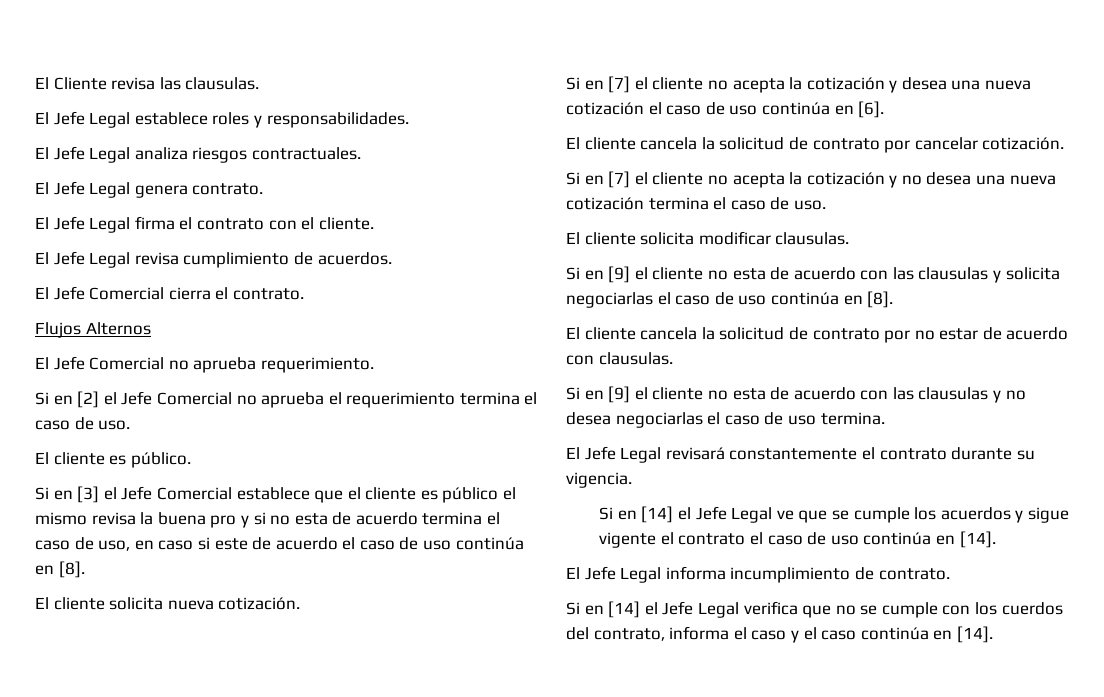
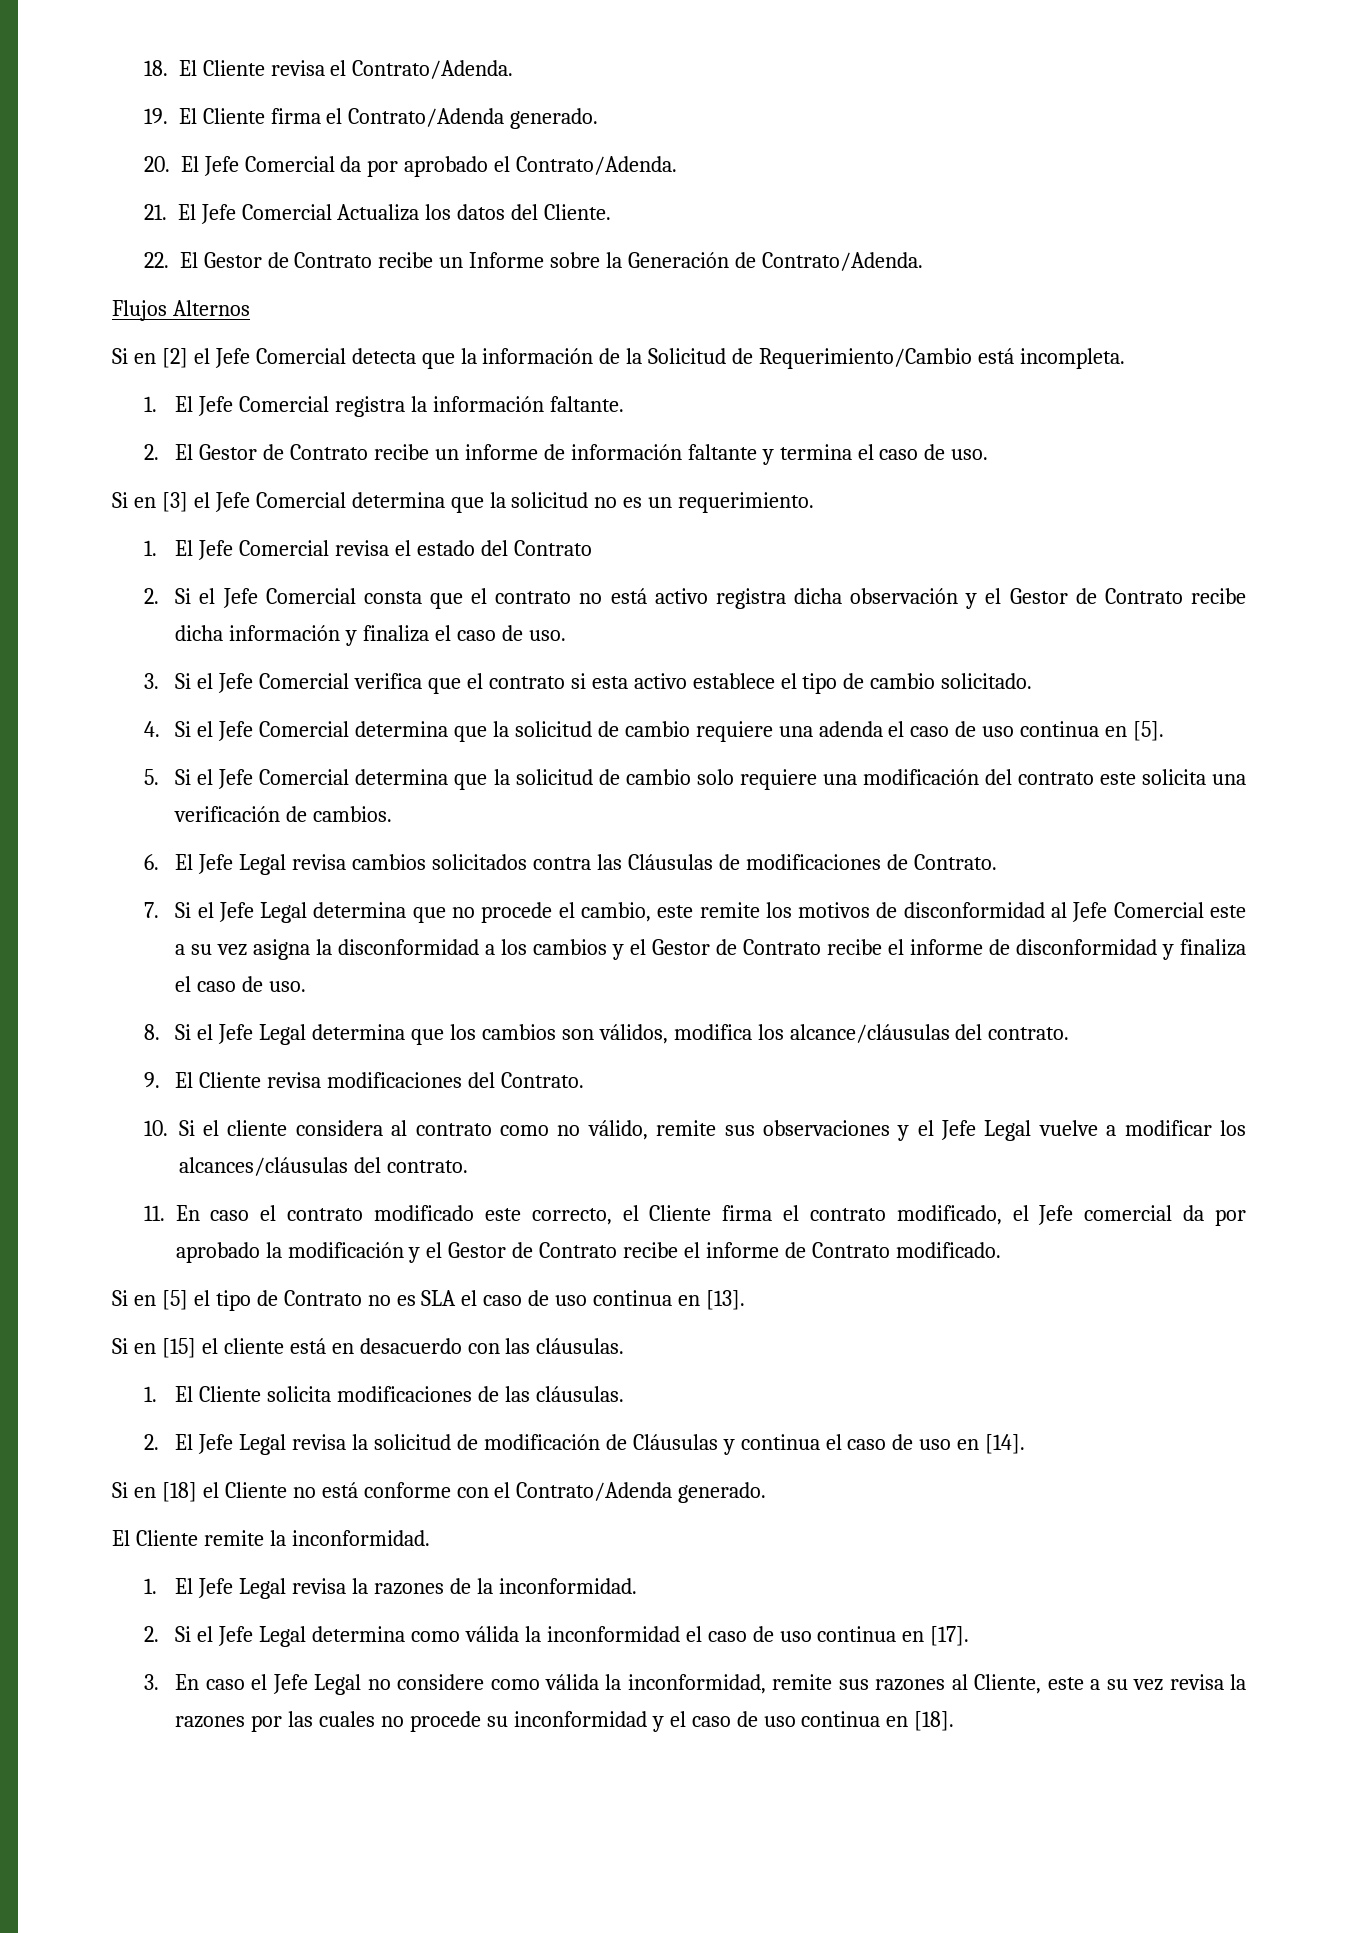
- El Cliente revisa las clausulas.
- El Jefe Legal establece roles y responsabilidades.
- El Jefe Legal analiza riesgos contractuales.
- El Jefe Legal genera contrato.
- El Jefe Legal firma el contrato con el cliente.
- El Jefe Legal revisa cumplimiento de acuerdos.
- El Jefe Comercial cierra el contrato.
+ 18. El Cliente revisa el Contrato/Adenda.
+ 19. El Cliente firma el Contrato/Adenda generado.
+ 20. El Jefe Comercial da por aprobado el Contrato/Adenda.
+ 21. El Jefe Comercial Actualiza los datos del Cliente.
+ 22. El Gestor de Contrato recibe un Informe sobre la Generación de Contrato/Adenda.
  Flujos Alternos
- El Jefe Comercial no aprueba requerimiento.
- Si en [2] el Jefe Comercial no aprueba el requerimiento termina el caso de uso.
- El cliente es público.
+ Si en [2] el Jefe Comercial detecta que la información de la Solicitud de Requerimiento/Cambio está incompleta.
+ 1. El Jefe Comercial registra la información faltante.
+ 2. El Gestor de Contrato recibe un informe de información faltante y termina el caso de uso.
- Si en [3] el Jefe Comercial establece que el cliente es público el mismo revisa la buena pro y si no esta de acuerdo termina el caso de uso, en caso si este de acuerdo el caso de uso continúa en [8].
- El cliente solicita nueva cotización.
- Si en [7] el cliente no acepta la cotización y desea una nueva cotización el caso de uso continúa en [6].
- El cliente cancela la solicitud de contrato por cancelar cotización.
- Si en [7] el cliente no acepta la cotización y no desea una nueva cotización termina el caso de uso.
- El cliente solicita modificar clausulas.
- Si en [9] el cliente no esta de acuerdo con las clausulas y solicita negociarlas el caso de uso continúa en [8].
- El cliente cancela la solicitud de contrato por no estar de acuerdo con clausulas.
- Si en [9] el cliente no esta de acuerdo con las clausulas y no desea negociarlas el caso de uso termina.
- El Jefe Legal revisará constantemente el contrato durante su vigencia.
- Si en [14] el Jefe Legal ve que se cumple los acuerdos y sigue vigente el contrato el caso de uso continúa en [14].
+ Si en [3] el Jefe Comercial determina que la solicitud no es un requerimiento.
+ 1. El Jefe Comercial revisa el estado del Contrato
+ 2. Si el Jefe Comercial consta que el contrato no está activo registra dicha observación y el Gestor de Contrato recibe dicha información y finaliza el caso de uso.
+ 3. Si el Jefe Comercial verifica que el contrato si esta activo establece el tipo de cambio solicitado.
+ 4. Si el Jefe Comercial determina que la solicitud de cambio requiere una adenda el caso de uso continua en [5].
+ 5. Si el Jefe Comercial determina que la solicitud de cambio solo requiere una modificación del contrato este solicita una verificación de cambios.
+ 6. El Jefe Legal revisa cambios solicitados contra las Cláusulas de modificaciones de Contrato.
+ 7. Si el Jefe Legal determina que no procede el cambio, este remite los motivos de disconformidad al Jefe Comercial este a su vez asigna la disconformidad a los cambios y el Gestor de Contrato recibe el informe de disconformidad y finaliza el caso de uso.
+ 8. Si el Jefe Legal determina que los cambios son válidos, modifica los alcance/cláusulas del contrato.
+ 9. El Cliente revisa modificaciones del Contrato.
+ 10. Si el cliente considera al contrato como no válido, remite sus observaciones y el Jefe Legal vuelve a modificar los alcances/cláusulas del contrato.
+ 11. En caso el contrato modificado este correcto, el Cliente firma el contrato modificado, el Jefe comercial da por aprobado la modificación y el Gestor de Contrato recibe el informe de Contrato modificado.
+ Si en [5] el tipo de Contrato no es SLA el caso de uso continua en [13].
+ Si en [15] el cliente está en desacuerdo con las cláusulas.
+ 1. El Cliente solicita modificaciones de las cláusulas.
+ 2. El Jefe Legal revisa la solicitud de modificación de Cláusulas y continua el caso de uso en [14].
- El Jefe Legal informa incumplimiento de contrato.
- Si en [14] el Jefe Legal verifica que no se cumple con los cuerdos del contrato, informa el caso y el caso continúa en [14].
+ Si en [18] el Cliente no está conforme con el Contrato/Adenda generado.
+ El Cliente remite la inconformidad.
+ 1. El Jefe Legal revisa la razones de la inconformidad.
+ 2. Si el Jefe Legal determina como válida la inconformidad el caso de uso continua en [17].
+ 3. En caso el Jefe Legal no considere como válida la inconformidad, remite sus razones al Cliente, este a su vez revisa la razones por las cuales no procede su inconformidad y el caso de uso continua en [18].

